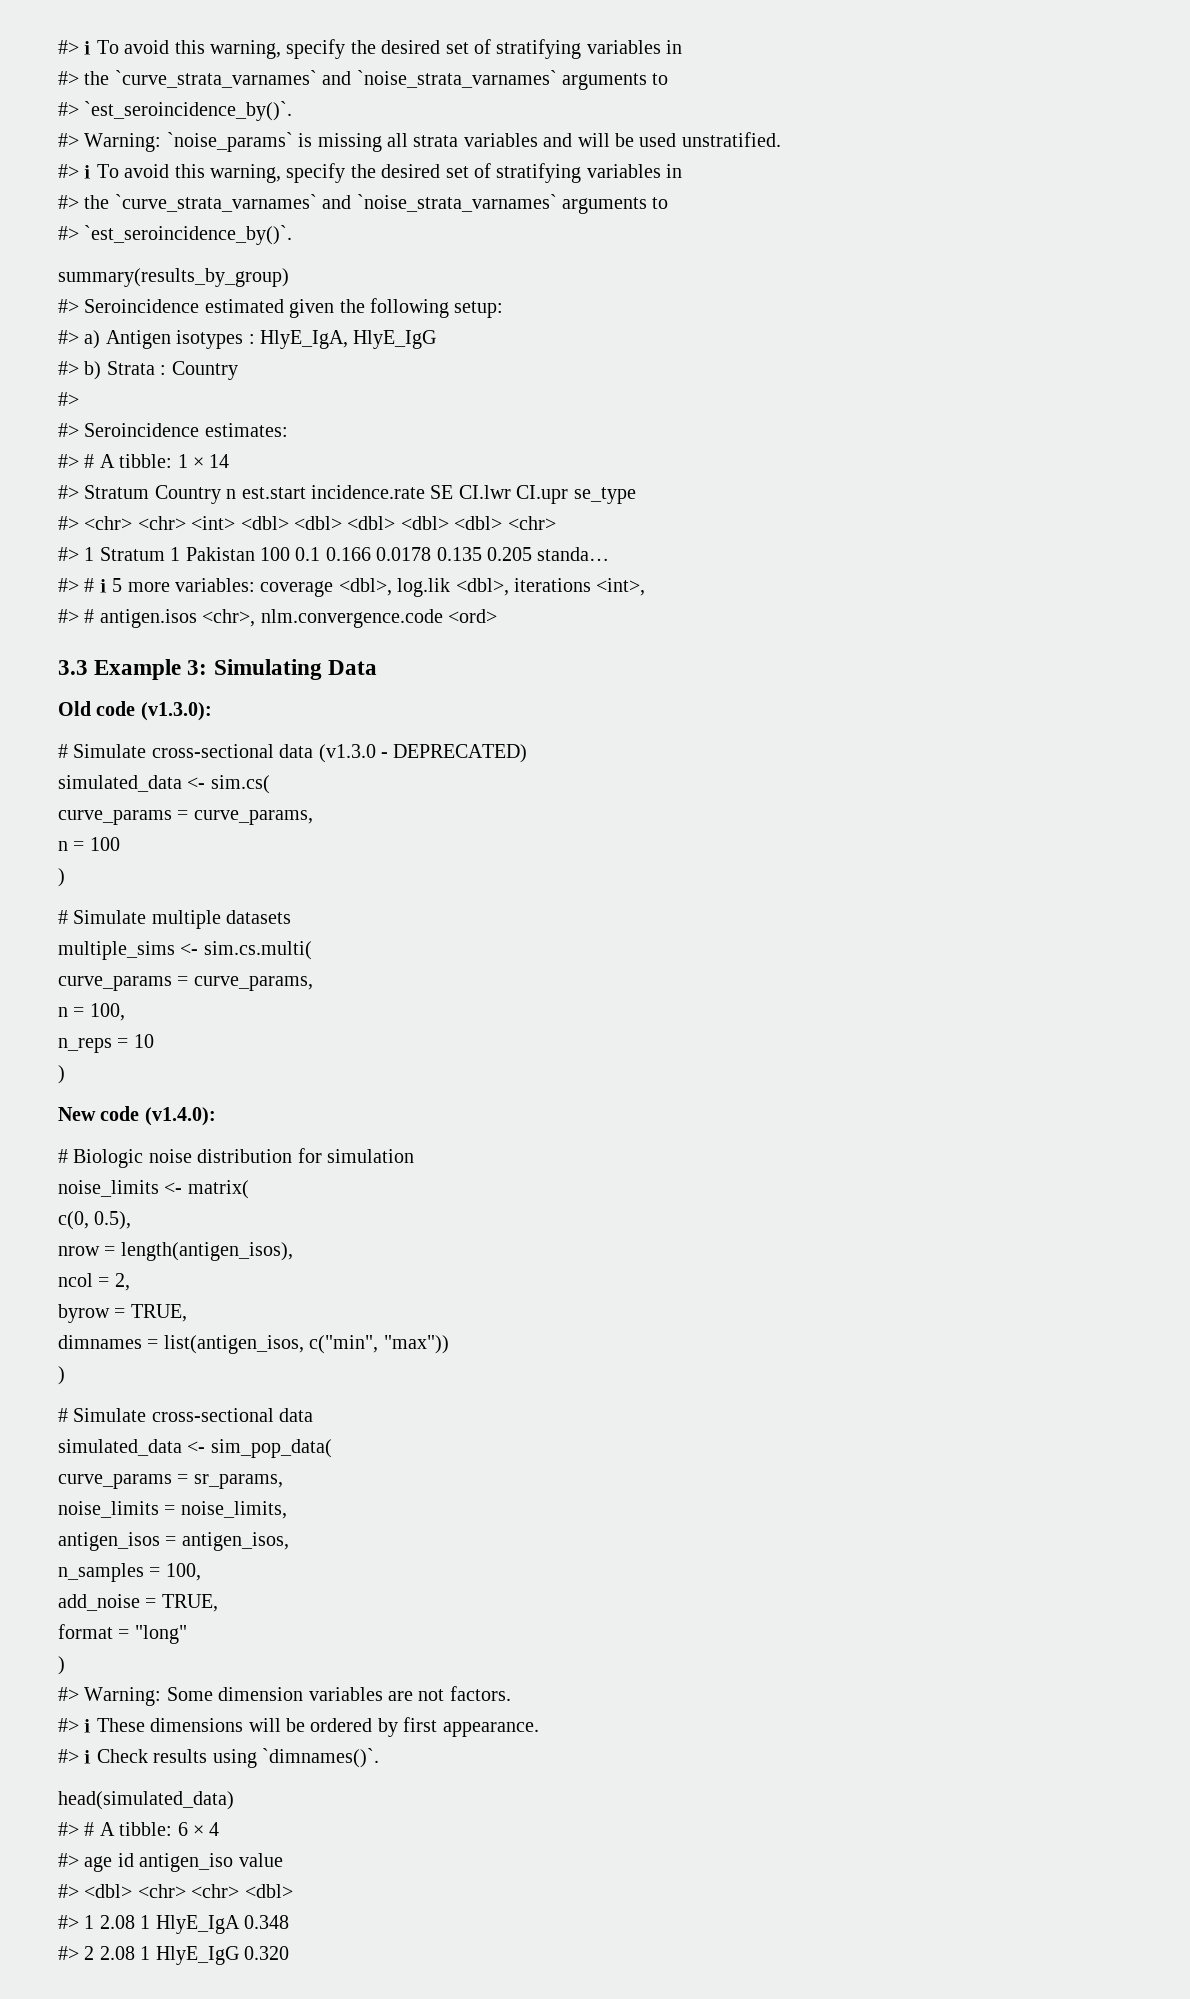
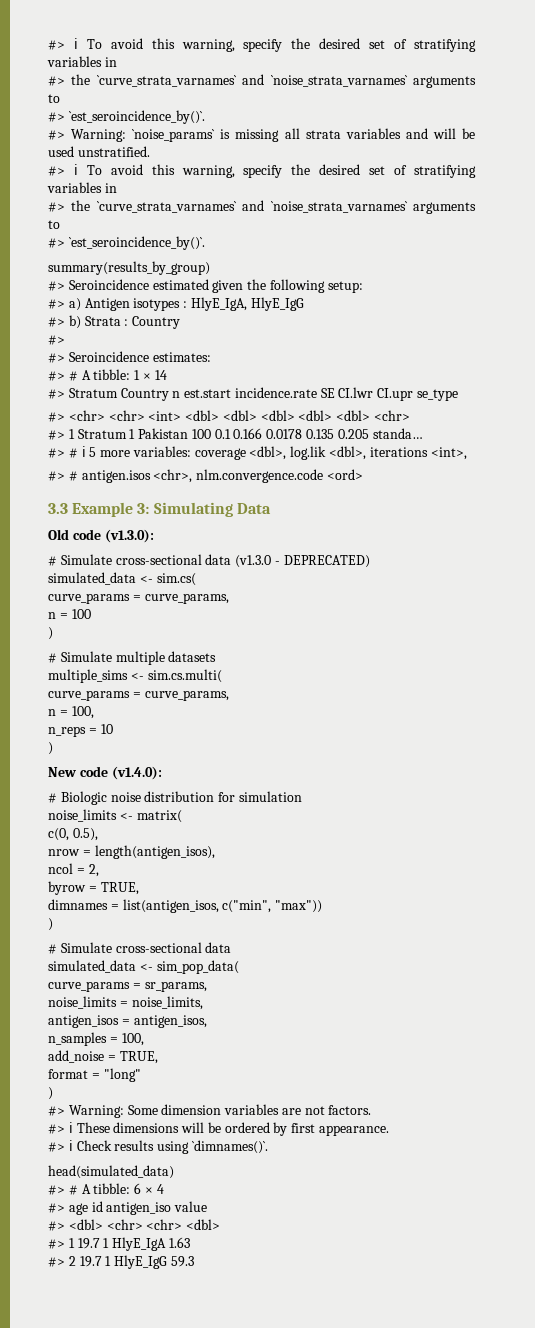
- #> 1 2.08 1 HlyE_IgA 0.348
+ #> 1 19.7 1 HlyE_IgA 1.63
- #> 2 2.08 1 HlyE_IgG 0.320
+ #> 2 19.7 1 HlyE_IgG 59.3

